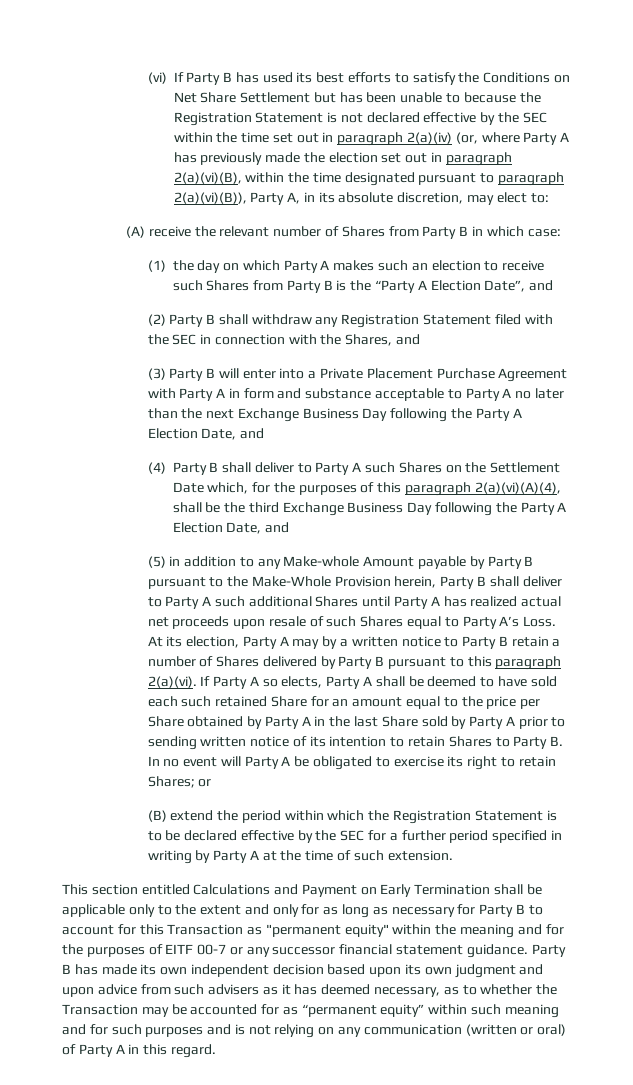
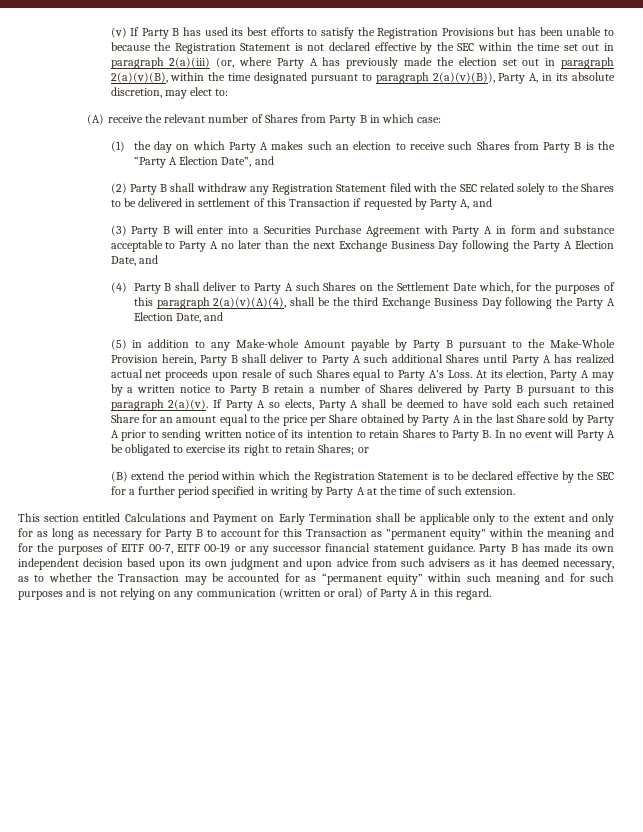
- (vi) If Party B has used its best efforts to satisfy the Conditions on Net Share Settlement but has been unable to because the Registration Statement is not declared effective by the SEC within the time set out in paragraph 2(a)(iv) (or, where Party A has previously made the election set out in paragraph 2(a)(vi)(B), within the time designated pursuant to paragraph 2(a)(vi)(B)), Party A, in its absolute discretion, may elect to:
+ (v) If Party B has used its best efforts to satisfy the Registration Provisions but has been unable to because the Registration Statement is not declared effective by the SEC within the time set out in paragraph 2(a)(iii) (or, where Party A has previously made the election set out in paragraph 2(a)(v)(B), within the time designated pursuant to paragraph 2(a)(v)(B)), Party A, in its absolute discretion, may elect to:
- (2) Party B shall withdraw any Registration Statement filed with the SEC in connection with the Shares, and
+ (2) Party B shall withdraw any Registration Statement filed with the SEC related solely to the Shares to be delivered in settlement of this Transaction if requested by Party A, and
- (3) Party B will enter into a Private Placement Purchase Agreement with Party A in form and substance acceptable to Party A no later than the next Exchange Business Day following the Party A Election Date, and
+ (3) Party B will enter into a Securities Purchase Agreement with Party A in form and substance acceptable to Party A no later than the next Exchange Business Day following the Party A Election Date, and
- (4) Party B shall deliver to Party A such Shares on the Settlement Date which, for the purposes of this paragraph 2(a)(vi)(A)(4), shall be the third Exchange Business Day following the Party A Election Date, and
+ (4) Party B shall deliver to Party A such Shares on the Settlement Date which, for the purposes of this paragraph 2(a)(v)(A)(4), shall be the third Exchange Business Day following the Party A Election Date, and
- At its election, Party A may by a written notice to Party B retain a number of Shares delivered by Party B pursuant to this paragraph 2(a)(vi).
+ At its election, Party A may by a written notice to Party B retain a number of Shares delivered by Party B pursuant to this paragraph 2(a)(v).
- This section entitled Calculations and Payment on Early Termination shall be applicable only to the extent and only for as long as necessary for Party B to account for this Transaction as "permanent equity" within the meaning and for the purposes of EITF 00-7 or any successor financial statement guidance.
+ This section entitled Calculations and Payment on Early Termination shall be applicable only to the extent and only for as long as necessary for Party B to account for this Transaction as "permanent equity" within the meaning and for the purposes of EITF 00-7, EITF 00-19 or any successor financial statement guidance.

